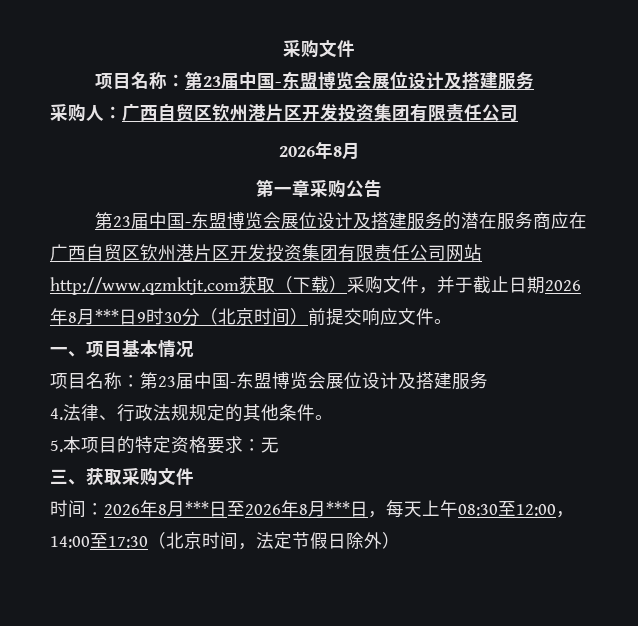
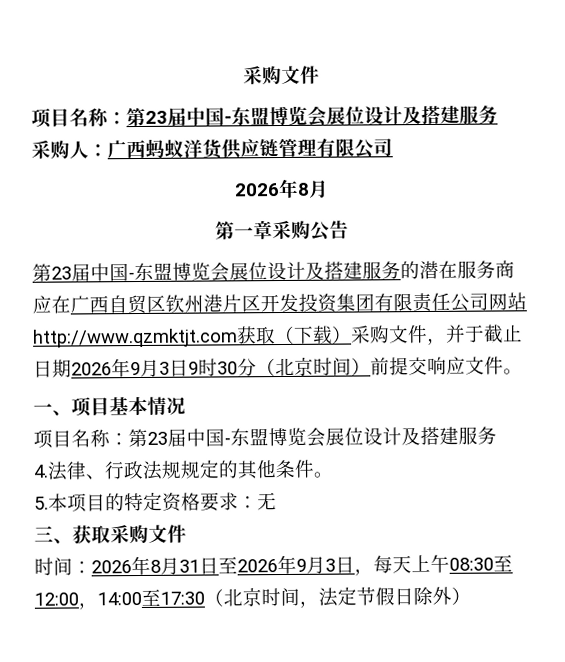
- 采购人：广西自贸区钦州港片区开发投资集团有限责任公司
+ 采购人：广西蚂蚁洋货供应链管理有限公司
- 第23届中国-东盟博览会展位设计及搭建服务的潜在服务商应在广西自贸区钦州港片区开发投资集团有限责任公司网站http://www.qzmktjt.com获取（下载）采购文件，并于截止日期2026年8月***日9时30分（北京时间）前提交响应文件。
+ 第23届中国-东盟博览会展位设计及搭建服务的潜在服务商应在广西自贸区钦州港片区开发投资集团有限责任公司网站http://www.qzmktjt.com获取（下载）采购文件，并于截止日期2026年9月3日9时30分（北京时间）前提交响应文件。
- 时间：2026年8月***日至2026年8月***日，每天上午08:30至12:00，14:00至17:30（北京时间，法定节假日除外）
+ 时间：2026年8月31日至2026年9月3日，每天上午08:30至12:00，14:00至17:30（北京时间，法定节假日除外）

